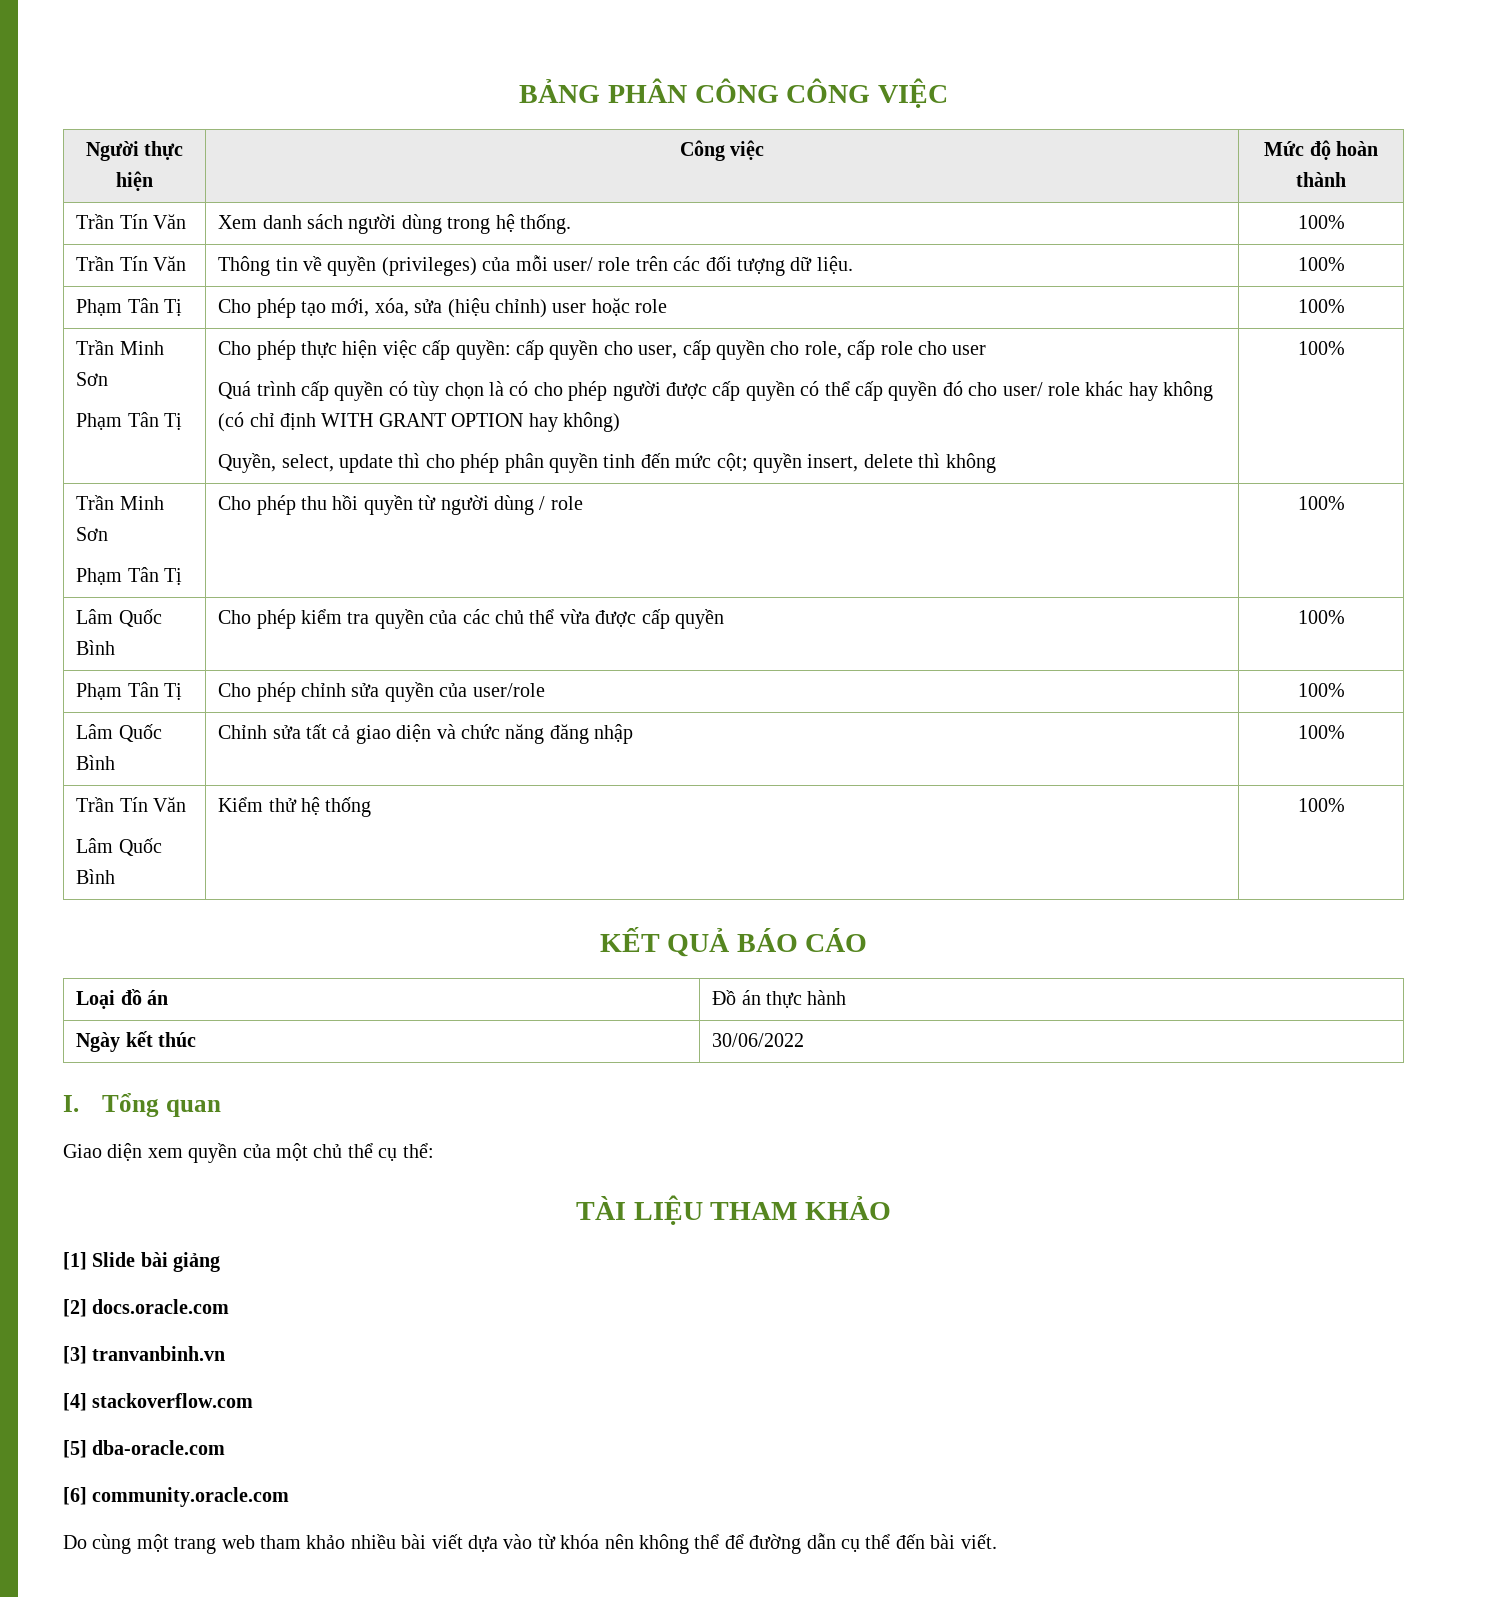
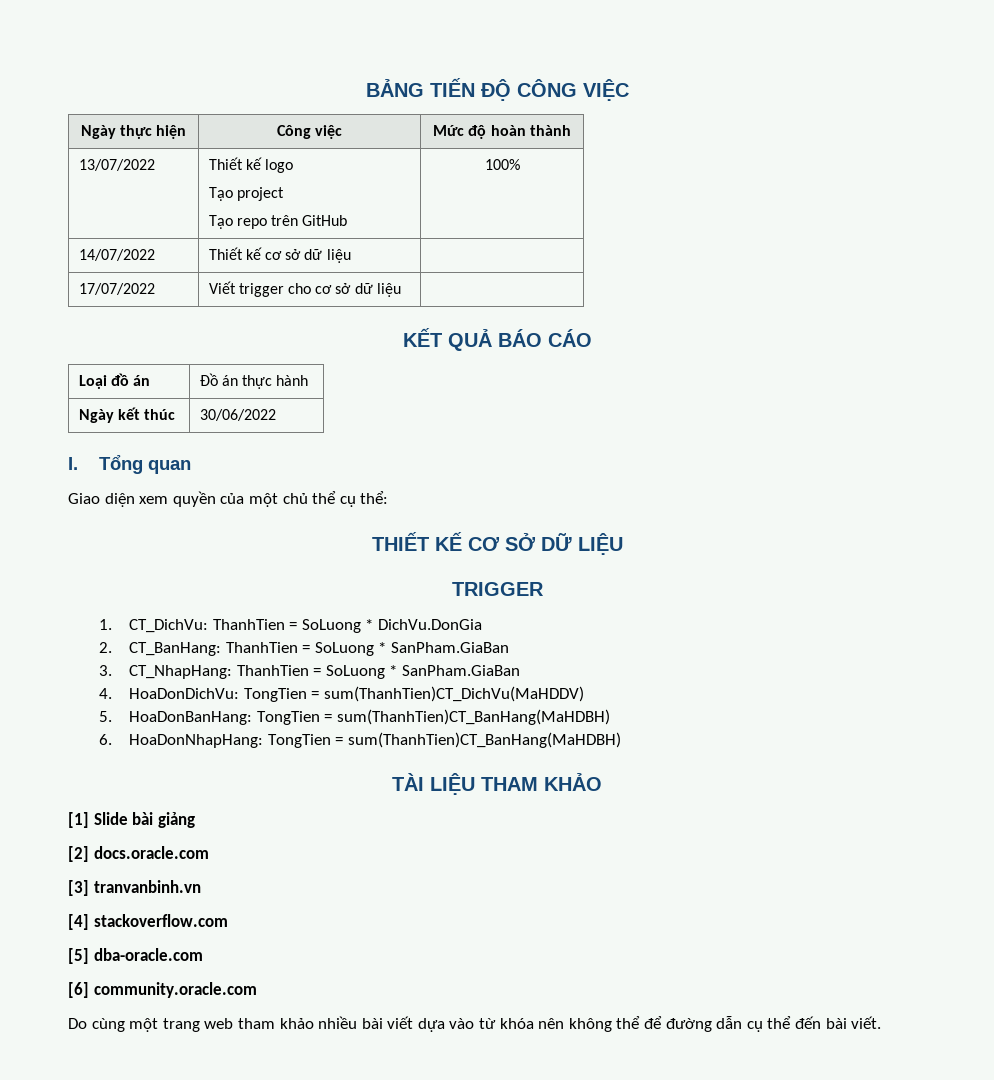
- BẢNG PHÂN CÔNG CÔNG VIỆC
+ BẢNG TIẾN ĐỘ CÔNG VIỆC
- Người thực hiện | Công việc | Mức độ hoàn thành
+ Ngày thực hiện | Công việc | Mức độ hoàn thành
- Trần Tín Văn | Xem danh sách người dùng trong hệ thống. | 100%
- Trần Tín Văn | Thông tin về quyền (privileges) của mỗi user/ role trên các đối tượng dữ liệu. | 100%
- Phạm Tân Tị | Cho phép tạo mới, xóa, sửa (hiệu chỉnh) user hoặc role | 100%
- Trần Minh Sơn
- Phạm Tân Tị | Cho phép thực hiện việc cấp quyền: cấp quyền cho user, cấp quyền cho role, cấp role cho user
- Quá trình cấp quyền có tùy chọn là có cho phép người được cấp quyền có thể cấp quyền đó cho user/ role khác hay không (có chỉ định WITH GRANT OPTION hay không)
- Quyền, select, update thì cho phép phân quyền tinh đến mức cột; quyền insert, delete thì không | 100%
- Trần Minh Sơn
- Phạm Tân Tị | Cho phép thu hồi quyền từ người dùng / role | 100%
- Lâm Quốc Bình | Cho phép kiểm tra quyền của các chủ thể vừa được cấp quyền | 100%
- Phạm Tân Tị | Cho phép chỉnh sửa quyền của user/role | 100%
- Lâm Quốc Bình | Chỉnh sửa tất cả giao diện và chức năng đăng nhập | 100%
- Trần Tín Văn
- Lâm Quốc Bình | Kiểm thử hệ thống | 100%
+ 13/07/2022 | Thiết kế logo
+ Tạo project
+ Tạo repo trên GitHub | 100%
+ 14/07/2022 | Thiết kế cơ sở dữ liệu |
+ 17/07/2022 | Viết trigger cho cơ sở dữ liệu |
+ THIẾT KẾ CƠ SỞ DỮ LIỆU
+ TRIGGER
+ 1. CT_DichVu: ThanhTien = SoLuong * DichVu.DonGia
+ 2. CT_BanHang: ThanhTien = SoLuong * SanPham.GiaBan
+ 3. CT_NhapHang: ThanhTien = SoLuong * SanPham.GiaBan
+ 4. HoaDonDichVu: TongTien = sum(ThanhTien)CT_DichVu(MaHDDV)
+ 5. HoaDonBanHang: TongTien = sum(ThanhTien)CT_BanHang(MaHDBH)
+ 6. HoaDonNhapHang: TongTien = sum(ThanhTien)CT_BanHang(MaHDBH)

